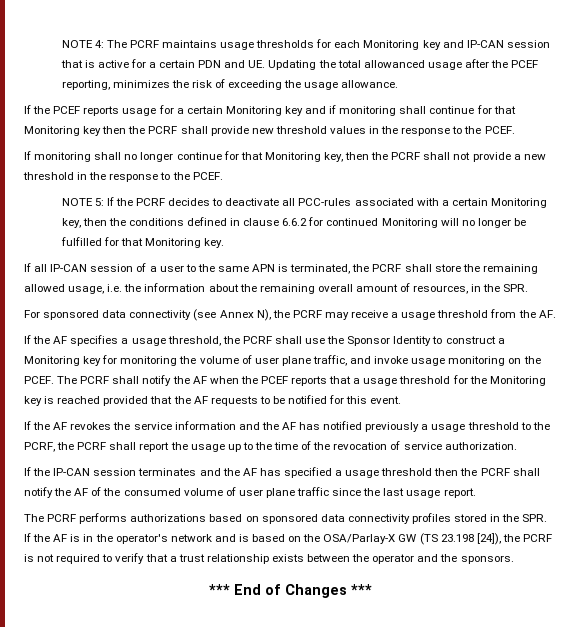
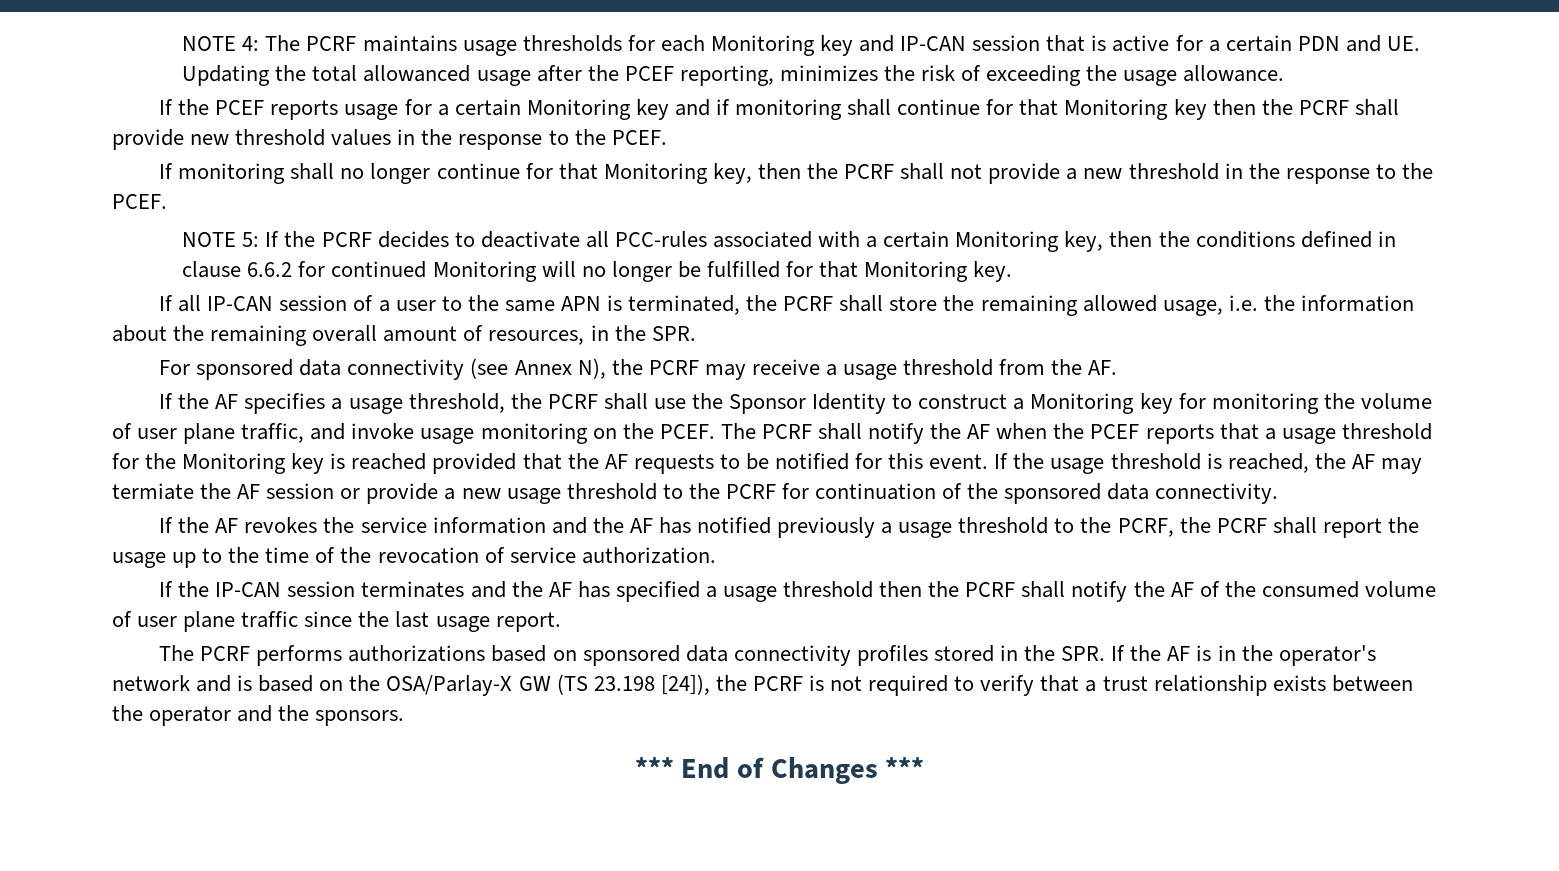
+ If the usage threshold is reached, the AF may termiate the AF session or provide a new usage threshold to the PCRF for continuation of the sponsored data connectivity.

